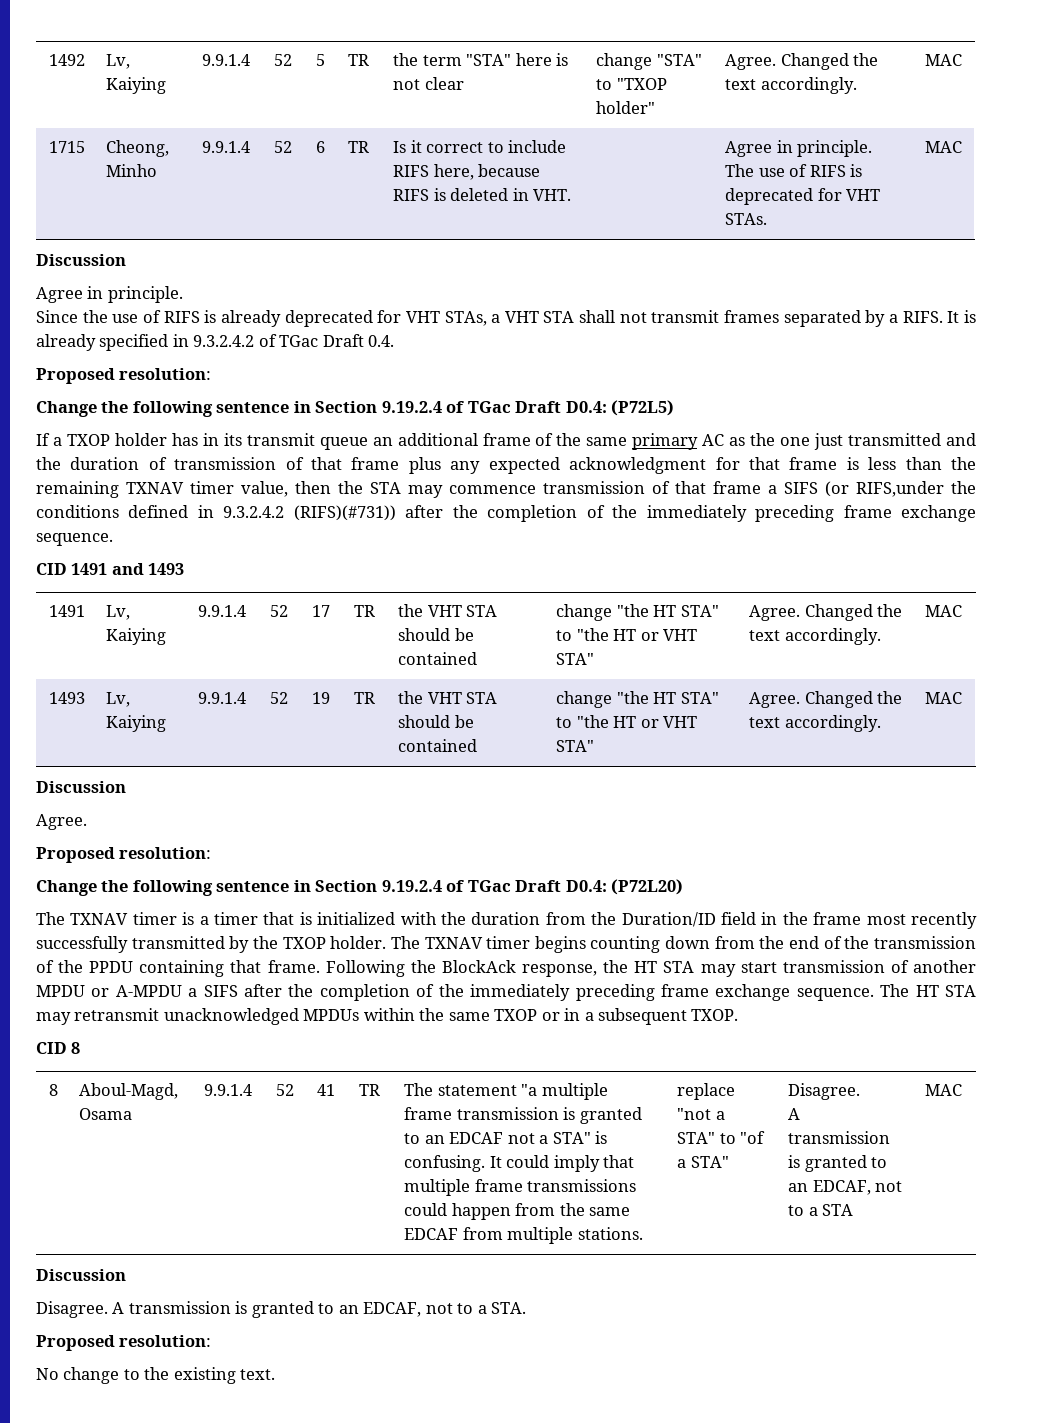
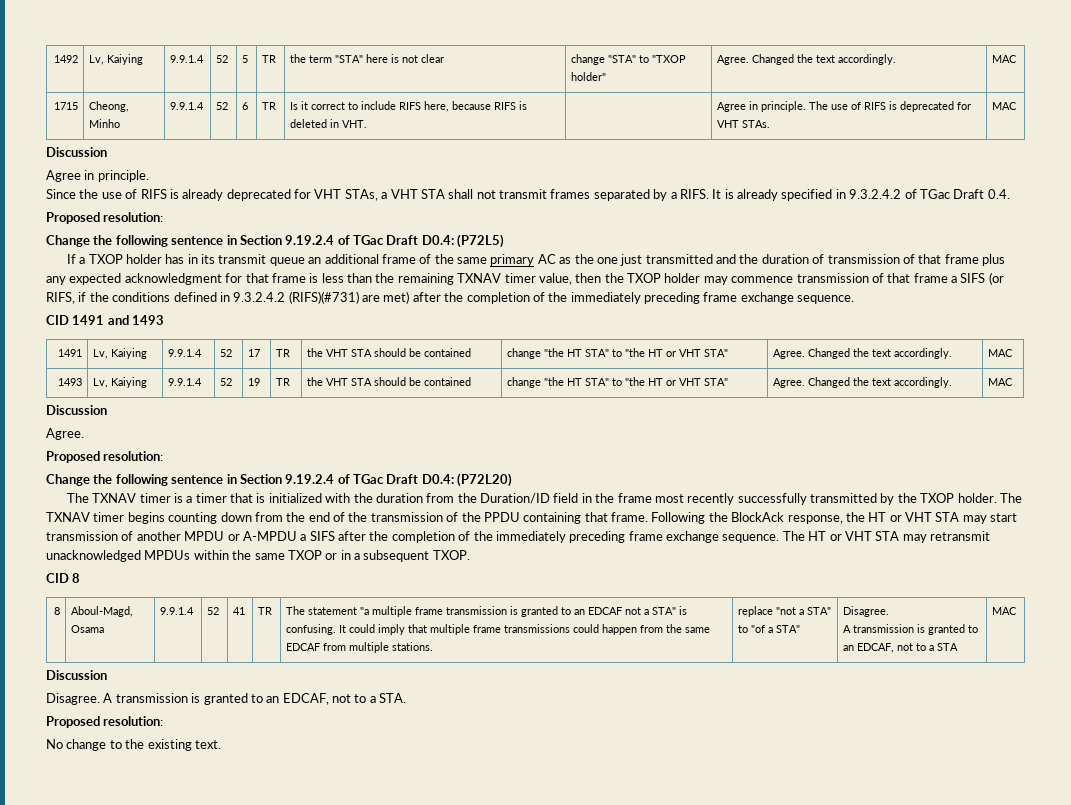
- If a TXOP holder has in its transmit queue an additional frame of the same primary AC as the one just transmitted and the duration of transmission of that frame plus any expected acknowledgment for that frame is less than the remaining TXNAV timer value, then the STA may commence transmission of that frame a SIFS (or RIFS,under the conditions defined in 9.3.2.4.2 (RIFS)(#731)) after the completion of the immediately preceding frame exchange sequence.
+ If a TXOP holder has in its transmit queue an additional frame of the same primary AC as the one just transmitted and the duration of transmission of that frame plus any expected acknowledgment for that frame is less than the remaining TXNAV timer value, then the TXOP holder may commence transmission of that frame a SIFS (or RIFS, if the conditions defined in 9.3.2.4.2 (RIFS)(#731) are met) after the completion of the immediately preceding frame exchange sequence.
- Following the BlockAck response, the HT STA may start transmission of another MPDU or A-MPDU a SIFS after the completion of the immediately preceding frame exchange sequence.
+ Following the BlockAck response, the HT or VHT STA may start transmission of another MPDU or A-MPDU a SIFS after the completion of the immediately preceding frame exchange sequence.
- The HT STA may retransmit unacknowledged MPDUs within the same TXOP or in a subsequent TXOP.
+ The HT or VHT STA may retransmit unacknowledged MPDUs within the same TXOP or in a subsequent TXOP.

